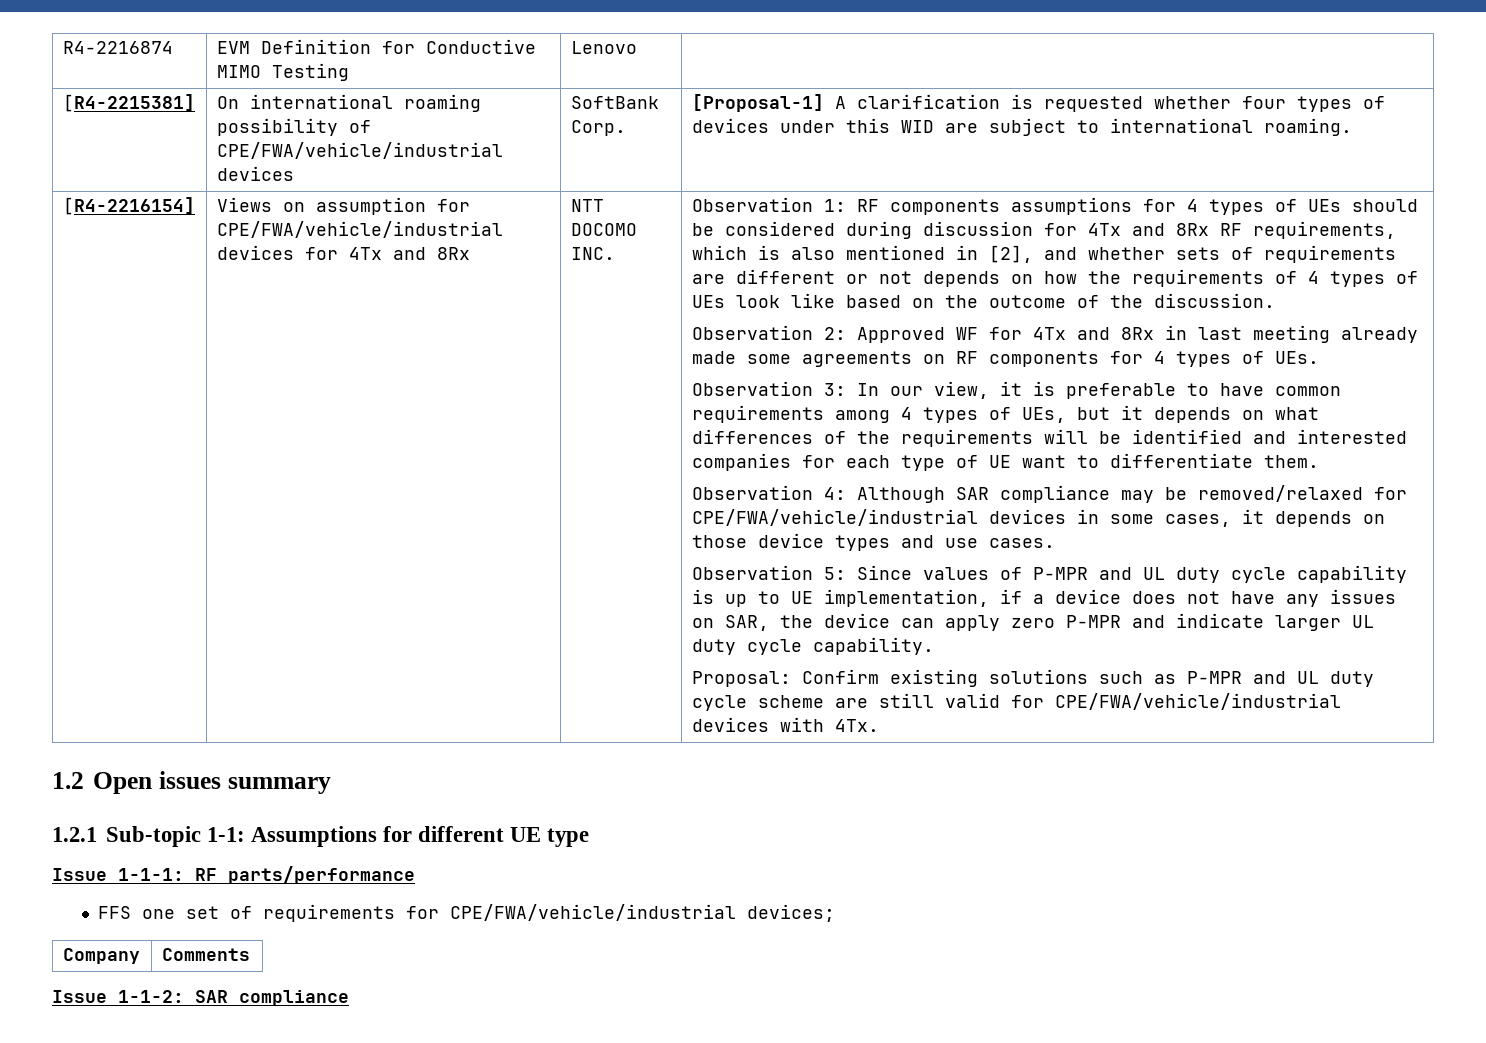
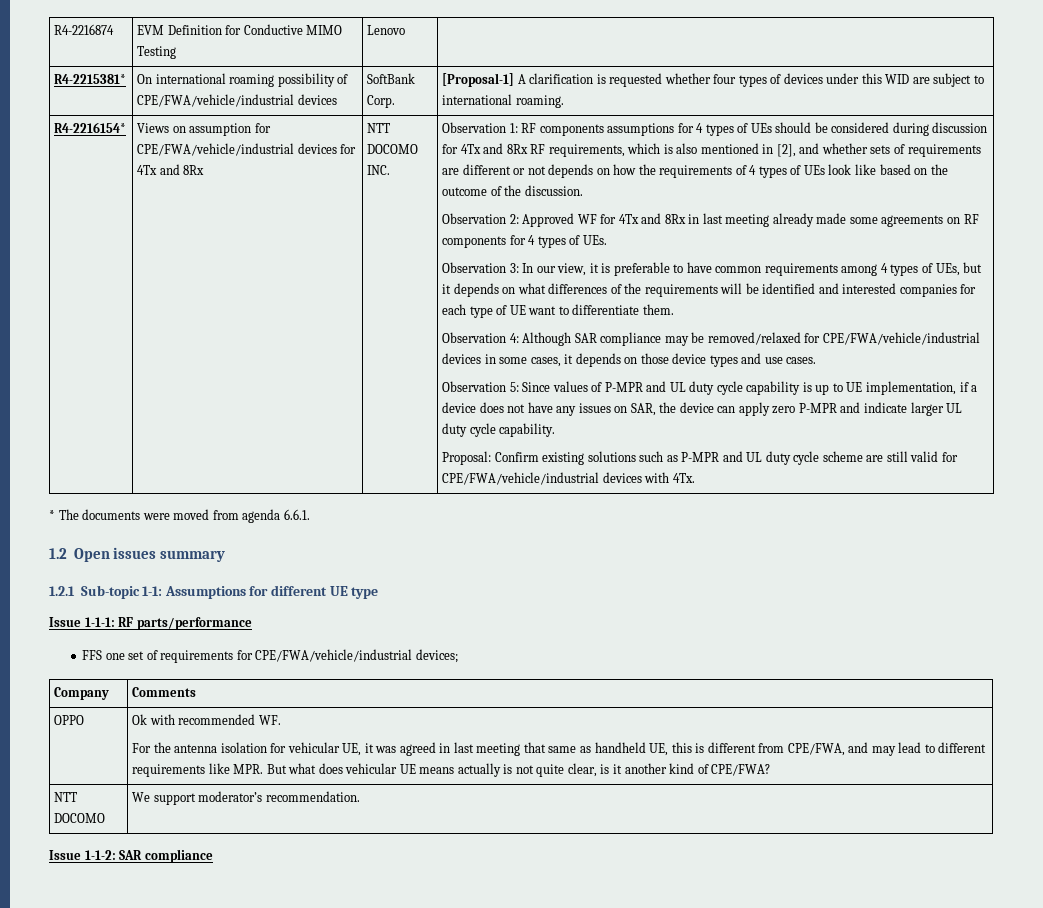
- [R4-2215381] | On international roaming possibility of CPE/FWA/vehicle/industrial devices | SoftBank Corp. | [Proposal-1] A clarification is requested whether four types of devices under this WID are subject to international roaming.
+ R4-2215381* | On international roaming possibility of CPE/FWA/vehicle/industrial devices | SoftBank Corp. | [Proposal-1] A clarification is requested whether four types of devices under this WID are subject to international roaming.
- [R4-2216154]
+ R4-2216154*
+ * The documents were moved from agenda 6.6.1.
+ OPPO | Ok with recommended WF.
+ For the antenna isolation for vehicular UE, it was agreed in last meeting that same as handheld UE, this is different from CPE/FWA, and may lead to different requirements like MPR. But what does vehicular UE means actually is not quite clear, is it another kind of CPE/FWA?
+ NTT DOCOMO | We support moderator’s recommendation.

